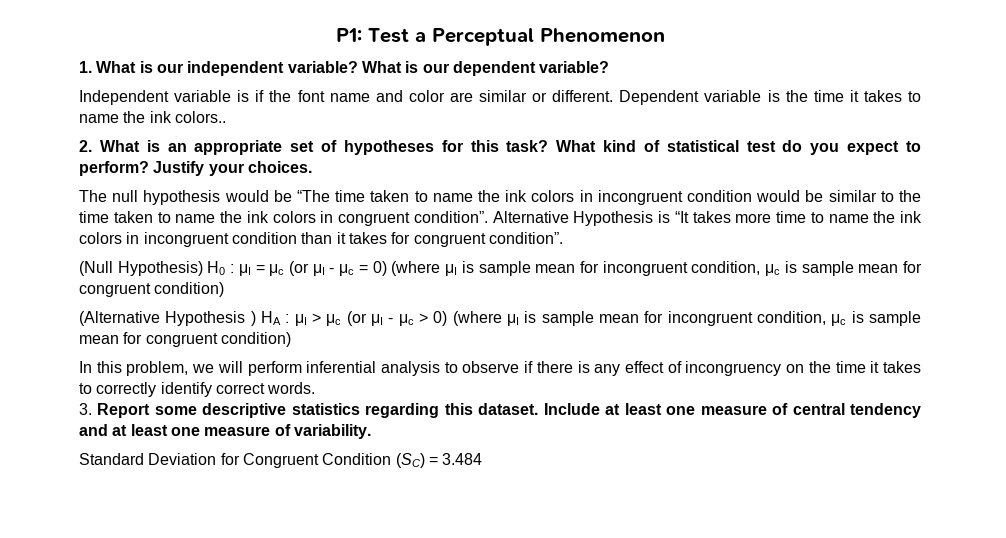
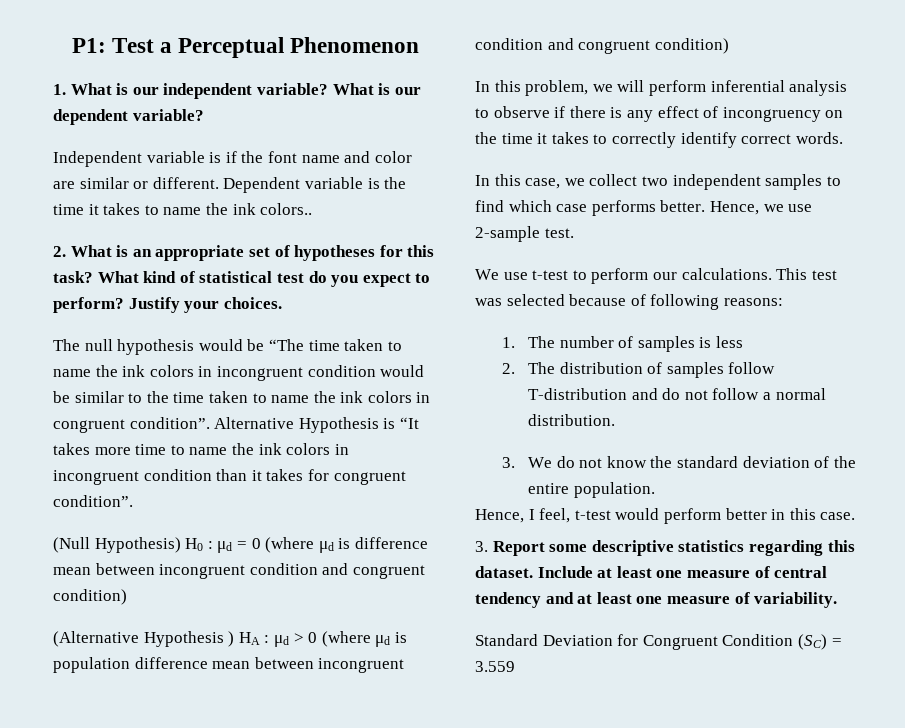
- (Null Hypothesis) H0 : μI = μc (or μI - μc = 0) (where μI is sample mean for incongruent condition, μc is sample mean for congruent condition)
+ (Null Hypothesis) H0 : μd = 0 (where μd is difference mean between incongruent condition and congruent condition)
- (Alternative Hypothesis ) HA : μI > μc (or μI - μc > 0) (where μI is sample mean for incongruent condition, μc is sample mean for congruent condition)
+ (Alternative Hypothesis ) HA : μd > 0 (where μd is population difference mean between incongruent condition and congruent condition)
+ In this case, we collect two independent samples to find which case performs better. Hence, we use 2-sample test.
+ We use t-test to perform our calculations. This test was selected because of following reasons:
+ 1. The number of samples is less
+ 2. The distribution of samples follow T-distribution and do not follow a normal distribution.
+ 3. We do not know the standard deviation of the entire population.
+ Hence, I feel, t-test would perform better in this case.
- Standard Deviation for Congruent Condition (SC) = 3.484
+ Standard Deviation for Congruent Condition (SC) = 3.559

